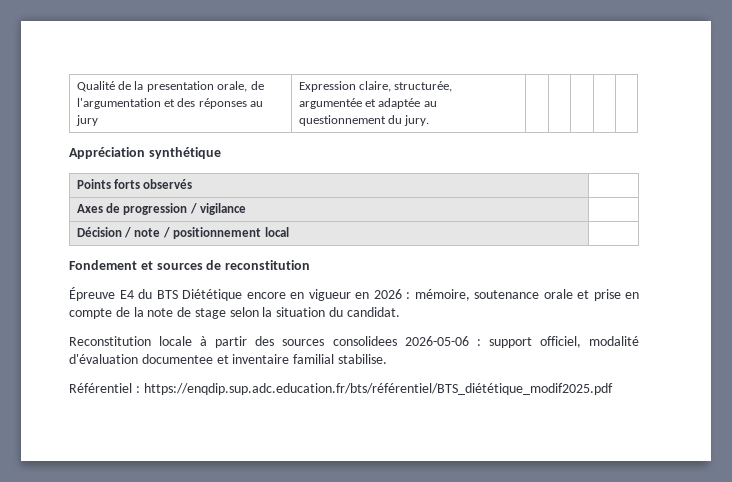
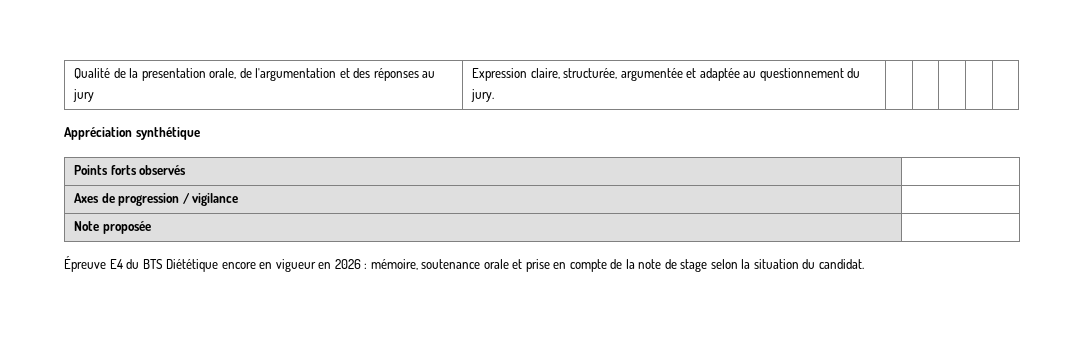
- Décision / note / positionnement local |
- Fondement et sources de reconstitution
+ Note proposée |
- Reconstitution locale à partir des sources consolidees 2026-05-06 : support officiel, modalité d'évaluation documentee et inventaire familial stabilise.
- Référentiel : https://enqdip.sup.adc.education.fr/bts/référentiel/BTS_diététique_modif2025.pdf

